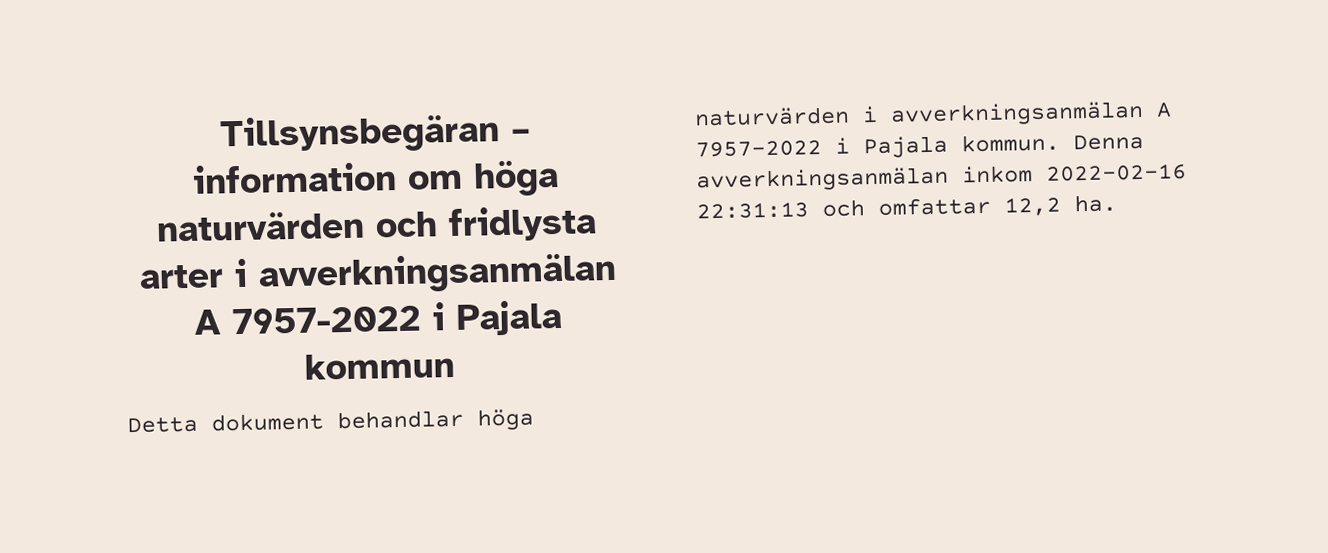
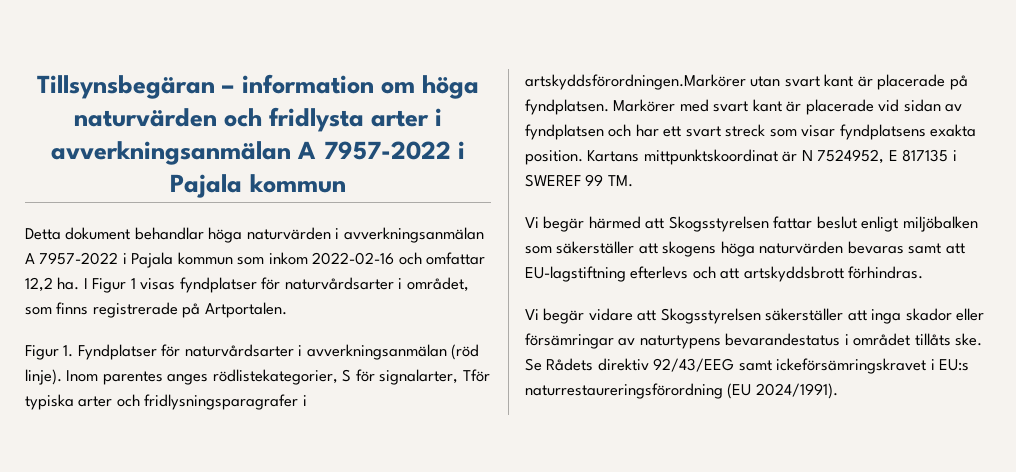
- Detta dokument behandlar höga naturvärden i avverkningsanmälan A 7957-2022 i Pajala kommun. Denna avverkningsanmälan inkom 2022-02-16 22:31:13 och omfattar 12,2 ha.
+ Detta dokument behandlar höga naturvärden i avverkningsanmälan A 7957-2022 i Pajala kommun som inkom 2022-02-16 och omfattar 12,2 ha.
+ I Figur 1 visas fyndplatser för naturvårdsarter i området, som finns registrerade på Artportalen.
+ Figur 1. Fyndplatser för naturvårdsarter i avverkningsanmälan (röd linje). Inom parentes anges rödlistekategorier, S för signalarter, Tför typiska arter och fridlysningsparagrafer i artskyddsförordningen.Markörer utan svart kant är placerade på fyndplatsen. Markörer med svart kant är placerade vid sidan av fyndplatsen och har ett svart streck som visar fyndplatsens exakta position. Kartans mittpunktskoordinat är N 7524952, E 817135 i SWEREF 99 TM.
+ Vi begär härmed att Skogsstyrelsen fattar beslut enligt miljöbalken som säkerställer att skogens höga naturvärden bevaras samt att EU-lagstiftning efterlevs och att artskyddsbrott förhindras.
+ Vi begär vidare att Skogsstyrelsen säkerställer att inga skador eller försämringar av naturtypens bevarandestatus i området tillåts ske. Se Rådets direktiv 92/43/EEG samt ickeförsämringskravet i EU:s naturrestaureringsförordning (EU 2024/1991).

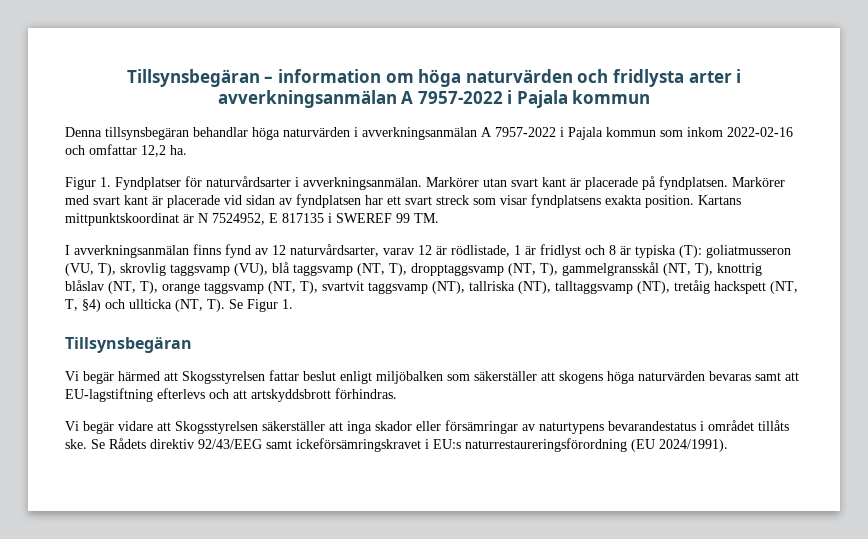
- Detta dokument behandlar höga naturvärden i avverkningsanmälan A 7957-2022 i Pajala kommun som inkom 2022-02-16 och omfattar 12,2 ha. I Figur 1 visas fyndplatser för naturvårdsarter i området, som finns registrerade på Artportalen.
+ Denna tillsynsbegäran behandlar höga naturvärden i avverkningsanmälan A 7957-2022 i Pajala kommun som inkom 2022-02-16 och omfattar 12,2 ha.
- Figur 1. Fyndplatser för naturvårdsarter i avverkningsanmälan (röd linje). Inom parentes anges rödlistekategorier, S för signalarter, Tför typiska arter och fridlysningsparagrafer i artskyddsförordningen.Markörer utan svart kant är placerade på fyndplatsen.
+ Figur 1. Fyndplatser för naturvårdsarter i avverkningsanmälan. Markörer utan svart kant är placerade på fyndplatsen.
- Markörer med svart kant är placerade vid sidan av fyndplatsen och har ett svart streck som visar fyndplatsens exakta position.
+ Markörer med svart kant är placerade vid sidan av fyndplatsen har ett svart streck som visar fyndplatsens exakta position.
+ I avverkningsanmälan finns fynd av 12 naturvårdsarter, varav 12 är rödlistade, 1 är fridlyst och 8 är typiska (T): goliatmusseron (VU, T), skrovlig taggsvamp (VU), blå taggsvamp (NT, T), dropptaggsvamp (NT, T), gammelgransskål (NT, T), knottrig blåslav (NT, T), orange taggsvamp (NT, T), svartvit taggsvamp (NT), tallriska (NT), talltaggsvamp (NT), tretåig hackspett (NT, T, §4) och ullticka (NT, T). Se Figur 1.
+ Tillsynsbegäran

